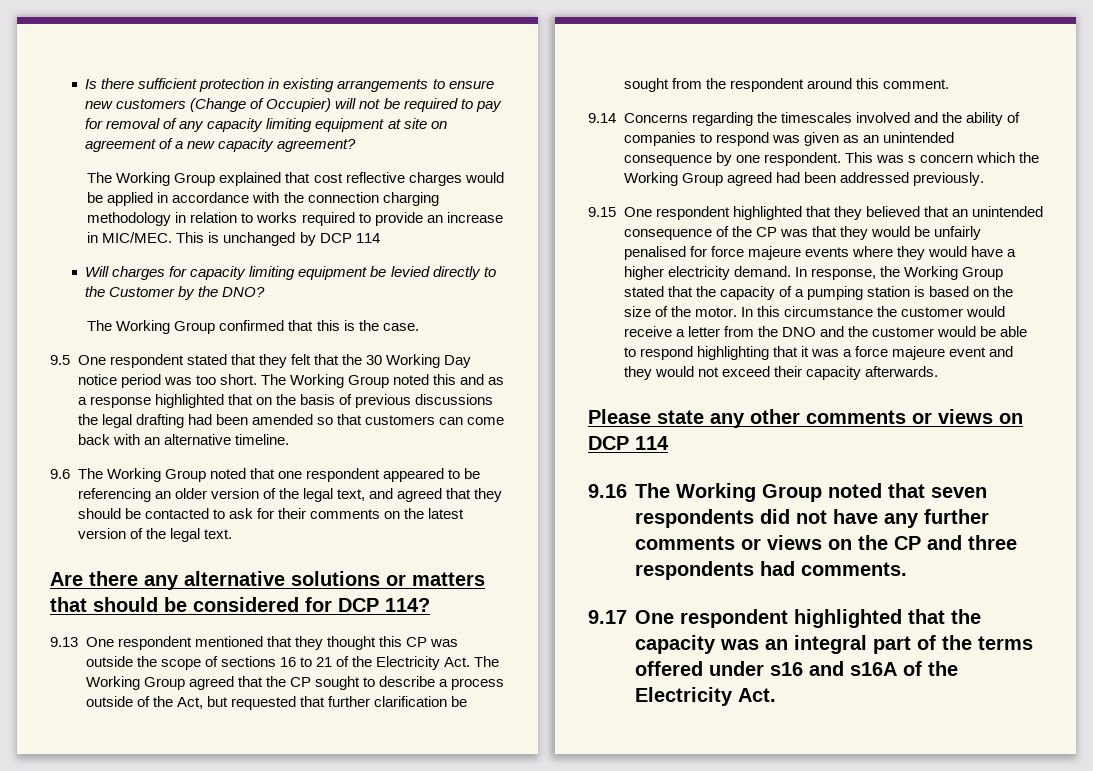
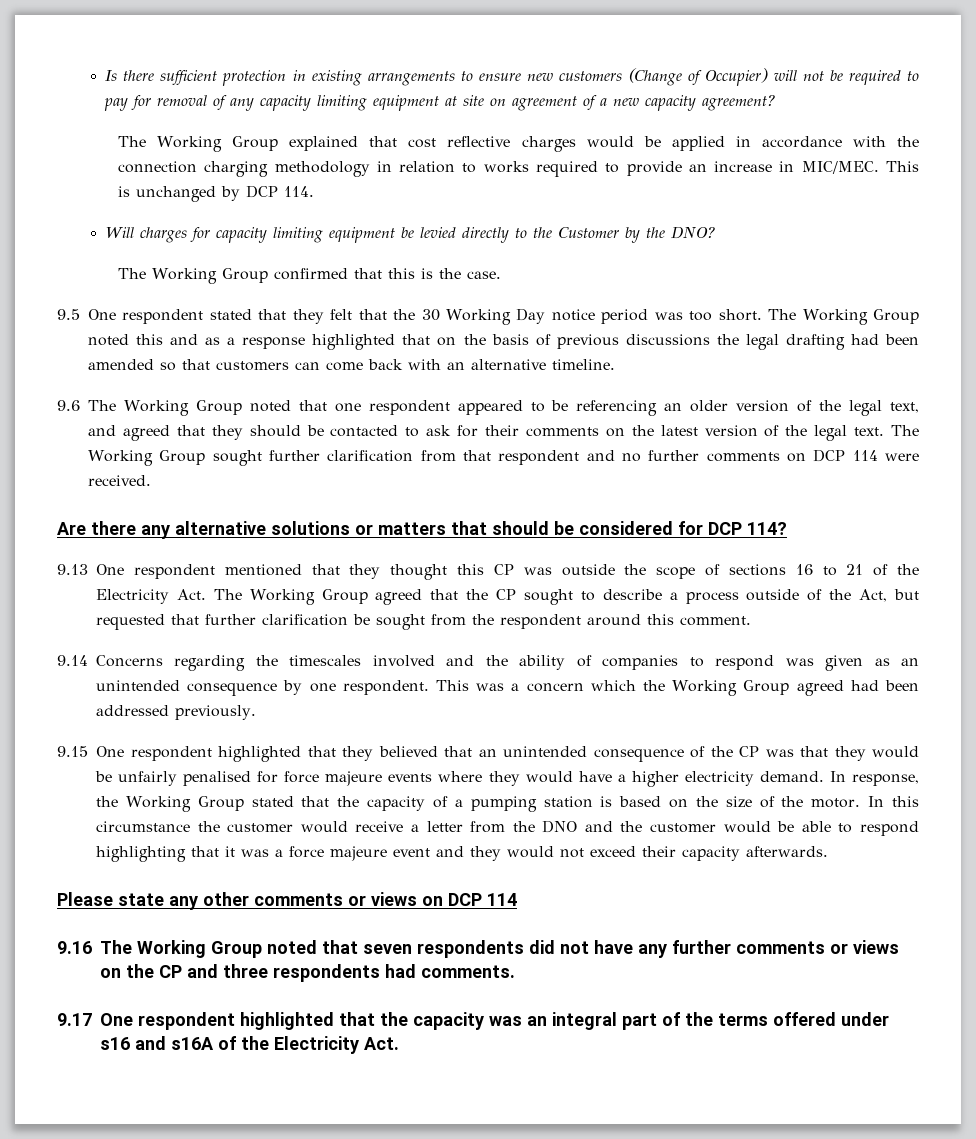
- This is unchanged by DCP 114
+ This is unchanged by DCP 114.
+ The Working Group sought further clarification from that respondent and no further comments on DCP 114 were received.
- This was s concern which the Working Group agreed had been addressed previously.
+ This was a concern which the Working Group agreed had been addressed previously.

